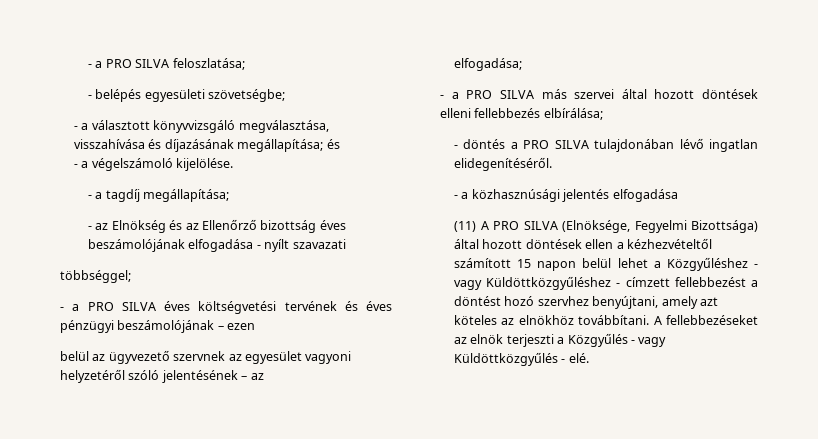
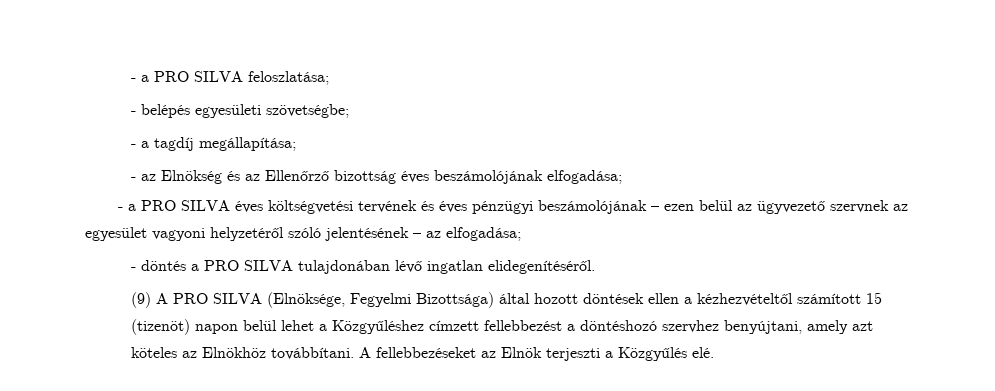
- - a választott könyvvizsgáló megválasztása, visszahívása és díjazásának megállapítása; és
- - a végelszámoló kijelölése.
- - az Elnökség és az Ellenőrző bizottság éves beszámolójának elfogadása - nyílt szavazati
- többséggel;
+ - az Elnökség és az Ellenőrző bizottság éves beszámolójának elfogadása;
- - a PRO SILVA éves költségvetési tervének és éves pénzügyi beszámolójának – ezen
- belül az ügyvezető szervnek az egyesület vagyoni helyzetéről szóló jelentésének – az
- elfogadása;
- - a PRO SILVA más szervei által hozott döntések elleni fellebbezés elbírálása;
+ - a PRO SILVA éves költségvetési tervének és éves pénzügyi beszámolójának – ezen belül az ügyvezető szervnek az egyesület vagyoni helyzetéről szóló jelentésének – az elfogadása;
- - a közhasznúsági jelentés elfogadása
- (11) A PRO SILVA (Elnöksége, Fegyelmi Bizottsága) által hozott döntések ellen a kézhezvételtől számított 15 napon belül lehet a Közgyűléshez - vagy Küldöttközgyűléshez - címzett fellebbezést a döntést hozó szervhez benyújtani, amely azt köteles az elnökhöz továbbítani.
+ (9) A PRO SILVA (Elnöksége, Fegyelmi Bizottsága) által hozott döntések ellen a kézhezvételtől számított 15 (tizenöt) napon belül lehet a Közgyűléshez címzett fellebbezést a döntéshozó szervhez benyújtani, amely azt köteles az Elnökhöz továbbítani.
- A fellebbezéseket az elnök terjeszti a Közgyűlés - vagy Küldöttközgyűlés - elé.
+ A fellebbezéseket az Elnök terjeszti a Közgyűlés elé.

